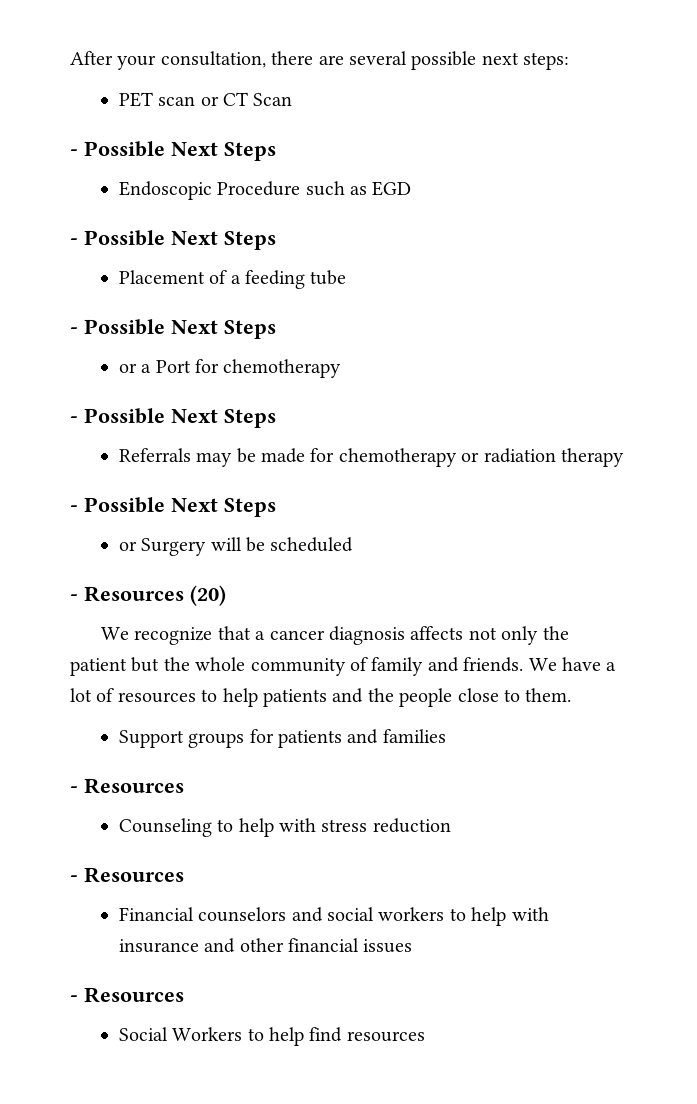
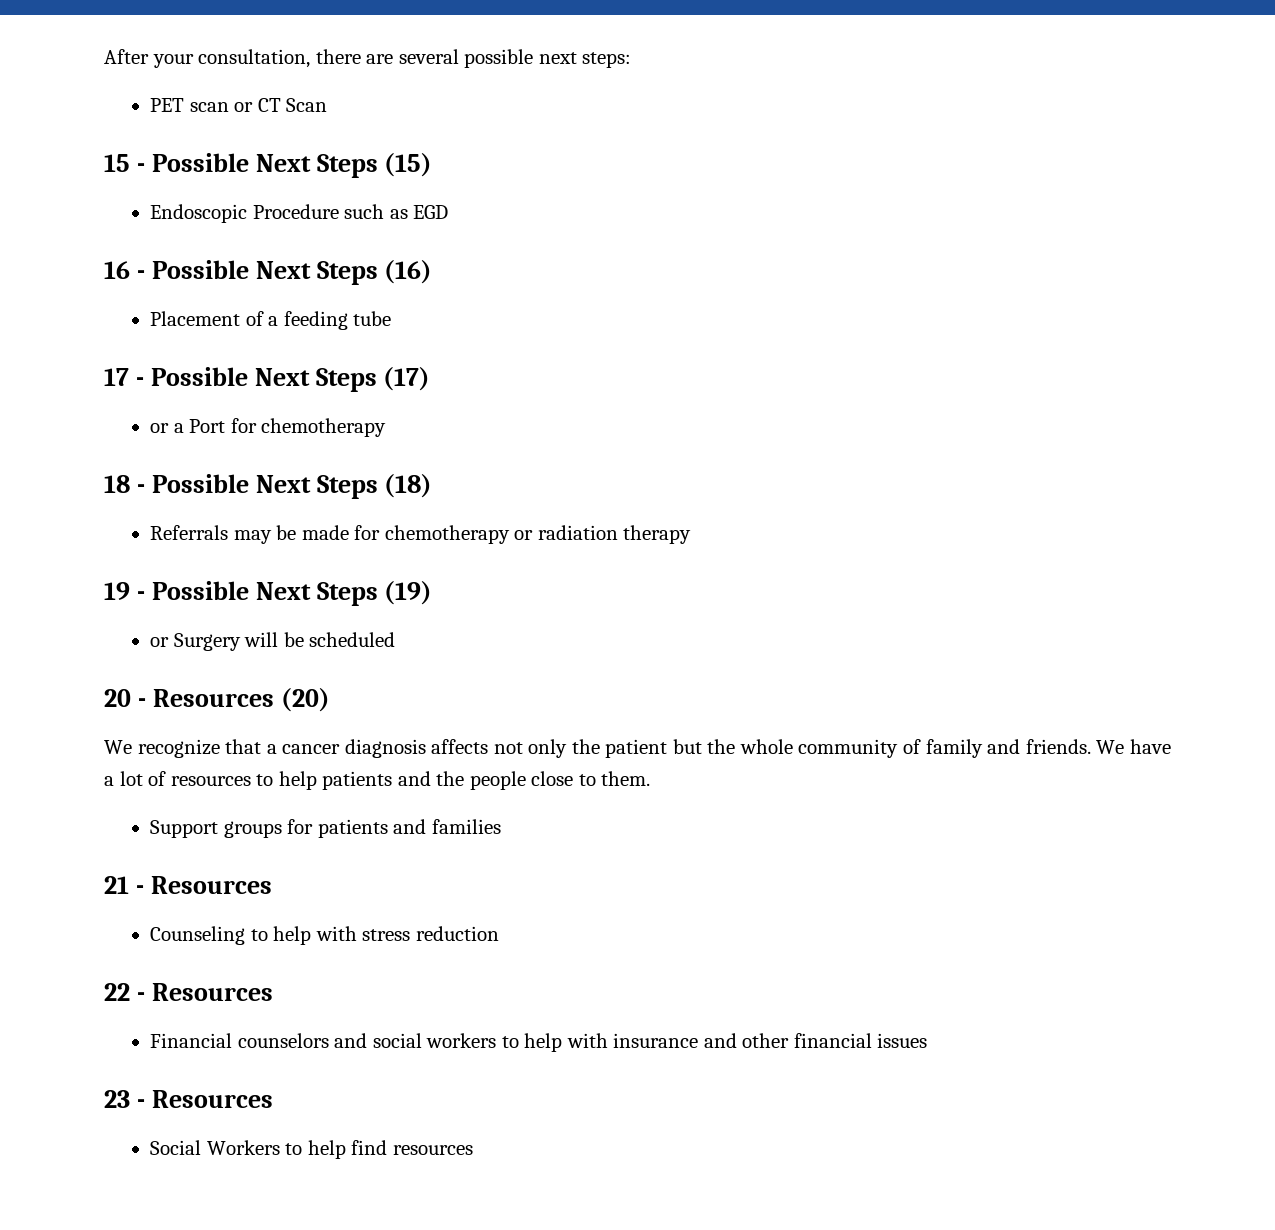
  PET scan or CT Scan
- - Possible Next Steps
+ 15 - Possible Next Steps (15)
  Endoscopic Procedure such as EGD
- - Possible Next Steps
+ 16 - Possible Next Steps (16)
  Placement of a feeding tube
- - Possible Next Steps
+ 17 - Possible Next Steps (17)
  or a Port for chemotherapy
- - Possible Next Steps
+ 18 - Possible Next Steps (18)
  Referrals may be made for chemotherapy or radiation therapy
- - Possible Next Steps
+ 19 - Possible Next Steps (19)
- - Resources (20)
+ 20 - Resources (20)
  Support groups for patients and families
- - Resources
+ 21 - Resources
  Counseling to help with stress reduction
- - Resources
+ 22 - Resources
  Financial counselors and social workers to help with insurance and other financial issues
- - Resources
+ 23 - Resources

